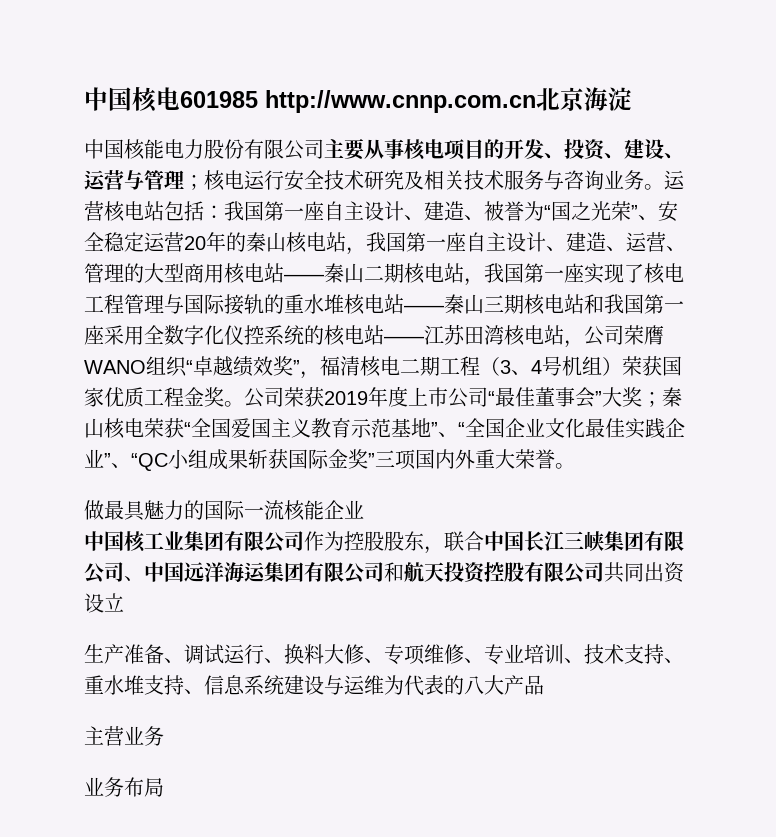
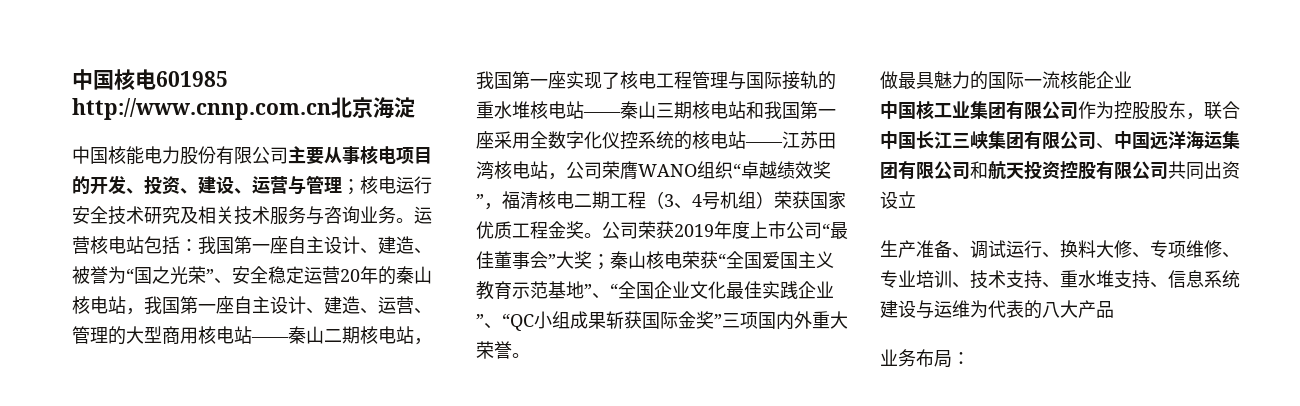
- 主营业务
- 业务布局
+ 业务布局：

